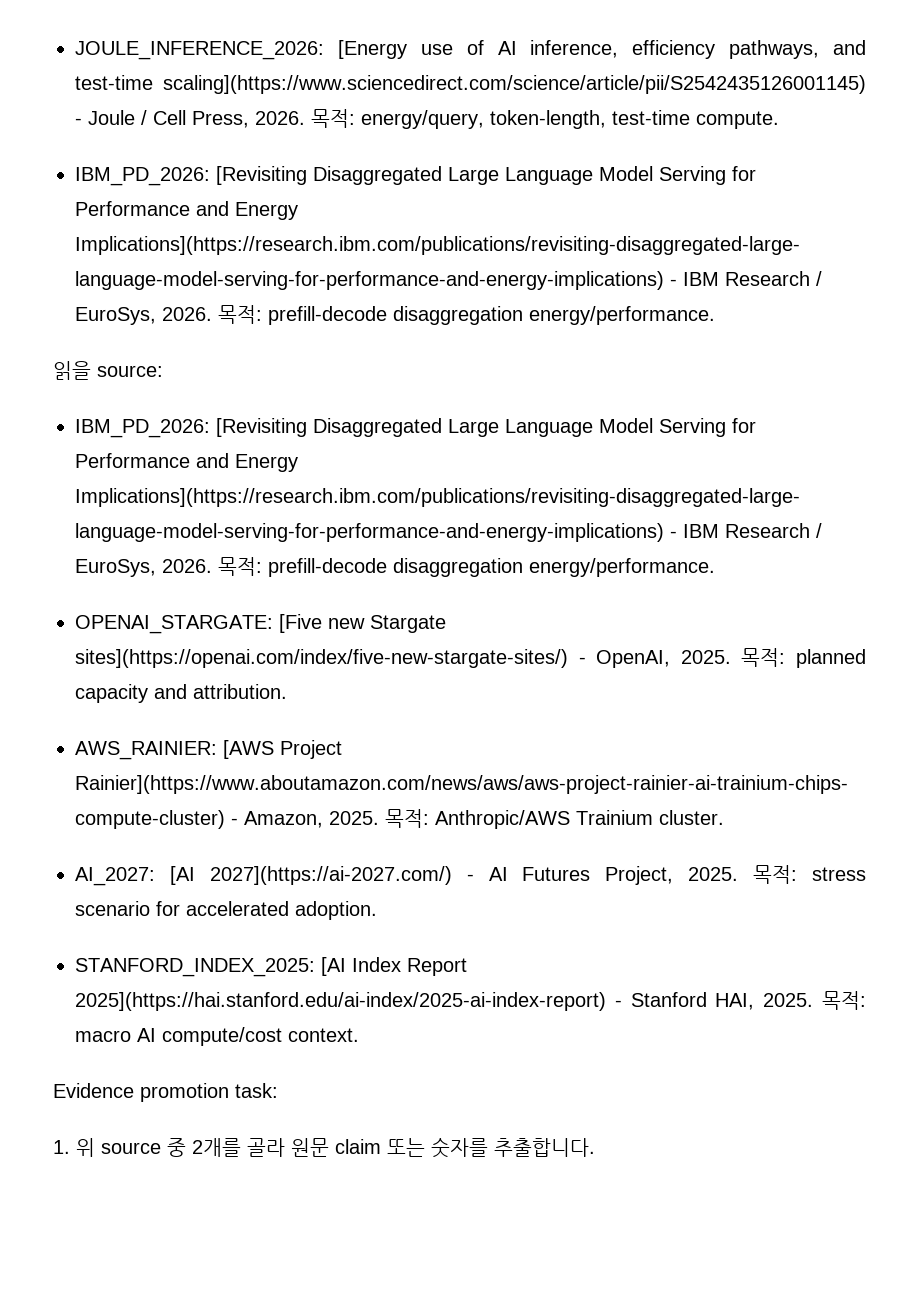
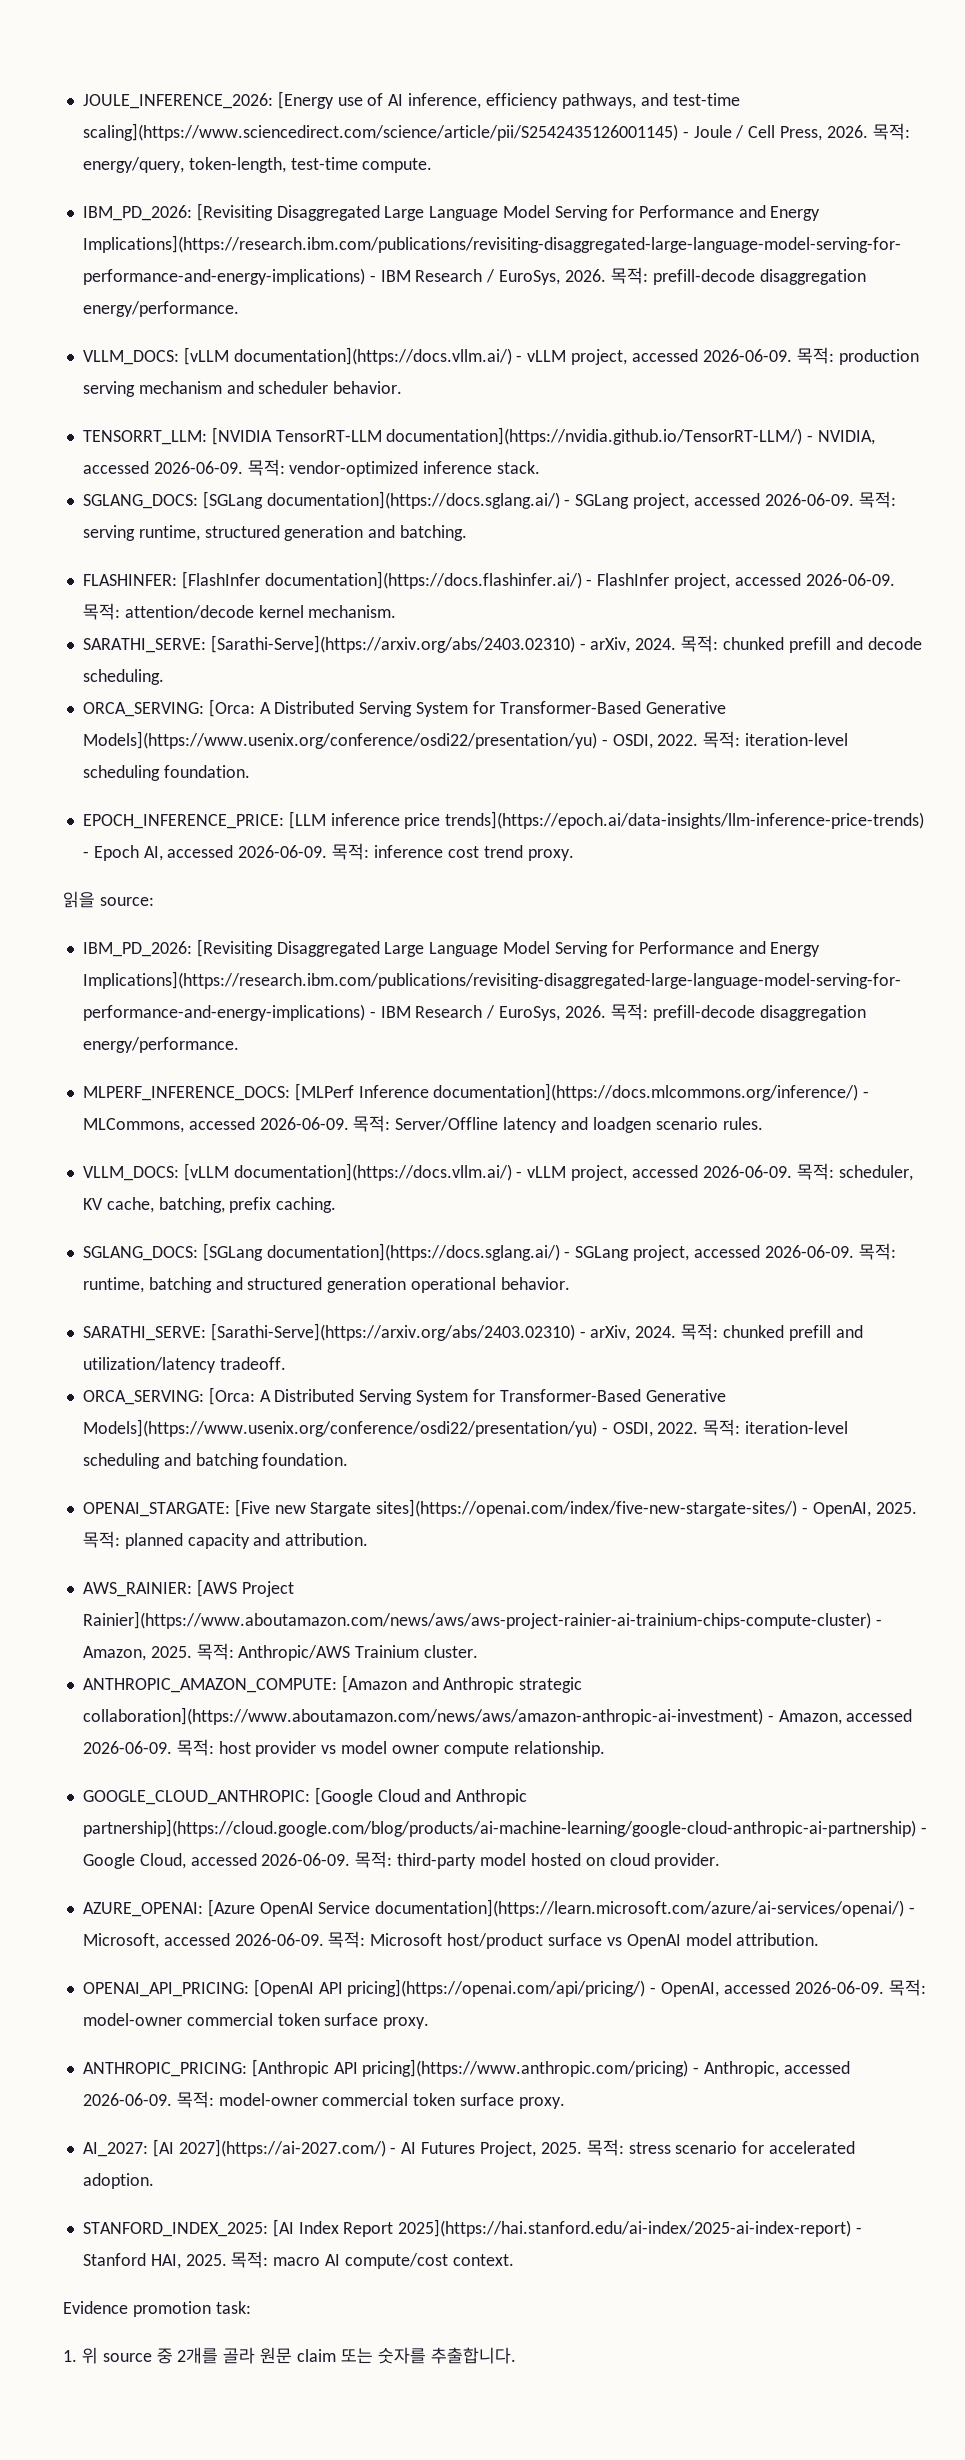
+ VLLM_DOCS: [vLLM documentation](https://docs.vllm.ai/) - vLLM project, accessed 2026-06-09. 목적: production serving mechanism and scheduler behavior.
+ TENSORRT_LLM: [NVIDIA TensorRT-LLM documentation](https://nvidia.github.io/TensorRT-LLM/) - NVIDIA, accessed 2026-06-09. 목적: vendor-optimized inference stack.
+ SGLANG_DOCS: [SGLang documentation](https://docs.sglang.ai/) - SGLang project, accessed 2026-06-09. 목적: serving runtime, structured generation and batching.
+ FLASHINFER: [FlashInfer documentation](https://docs.flashinfer.ai/) - FlashInfer project, accessed 2026-06-09. 목적: attention/decode kernel mechanism.
+ SARATHI_SERVE: [Sarathi-Serve](https://arxiv.org/abs/2403.02310) - arXiv, 2024. 목적: chunked prefill and decode scheduling.
+ ORCA_SERVING: [Orca: A Distributed Serving System for Transformer-Based Generative Models](https://www.usenix.org/conference/osdi22/presentation/yu) - OSDI, 2022. 목적: iteration-level scheduling foundation.
+ EPOCH_INFERENCE_PRICE: [LLM inference price trends](https://epoch.ai/data-insights/llm-inference-price-trends) - Epoch AI, accessed 2026-06-09. 목적: inference cost trend proxy.
+ MLPERF_INFERENCE_DOCS: [MLPerf Inference documentation](https://docs.mlcommons.org/inference/) - MLCommons, accessed 2026-06-09. 목적: Server/Offline latency and loadgen scenario rules.
+ VLLM_DOCS: [vLLM documentation](https://docs.vllm.ai/) - vLLM project, accessed 2026-06-09. 목적: scheduler, KV cache, batching, prefix caching.
+ SGLANG_DOCS: [SGLang documentation](https://docs.sglang.ai/) - SGLang project, accessed 2026-06-09. 목적: runtime, batching and structured generation operational behavior.
+ SARATHI_SERVE: [Sarathi-Serve](https://arxiv.org/abs/2403.02310) - arXiv, 2024. 목적: chunked prefill and utilization/latency tradeoff.
+ ORCA_SERVING: [Orca: A Distributed Serving System for Transformer-Based Generative Models](https://www.usenix.org/conference/osdi22/presentation/yu) - OSDI, 2022. 목적: iteration-level scheduling and batching foundation.
+ ANTHROPIC_AMAZON_COMPUTE: [Amazon and Anthropic strategic collaboration](https://www.aboutamazon.com/news/aws/amazon-anthropic-ai-investment) - Amazon, accessed 2026-06-09. 목적: host provider vs model owner compute relationship.
+ GOOGLE_CLOUD_ANTHROPIC: [Google Cloud and Anthropic partnership](https://cloud.google.com/blog/products/ai-machine-learning/google-cloud-anthropic-ai-partnership) - Google Cloud, accessed 2026-06-09. 목적: third-party model hosted on cloud provider.
+ AZURE_OPENAI: [Azure OpenAI Service documentation](https://learn.microsoft.com/azure/ai-services/openai/) - Microsoft, accessed 2026-06-09. 목적: Microsoft host/product surface vs OpenAI model attribution.
+ OPENAI_API_PRICING: [OpenAI API pricing](https://openai.com/api/pricing/) - OpenAI, accessed 2026-06-09. 목적: model-owner commercial token surface proxy.
+ ANTHROPIC_PRICING: [Anthropic API pricing](https://www.anthropic.com/pricing) - Anthropic, accessed 2026-06-09. 목적: model-owner commercial token surface proxy.

